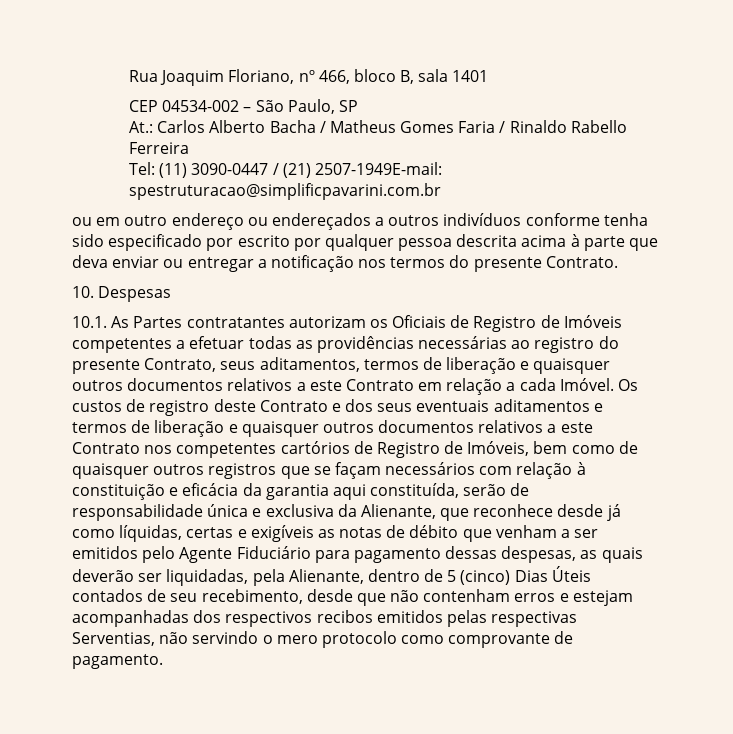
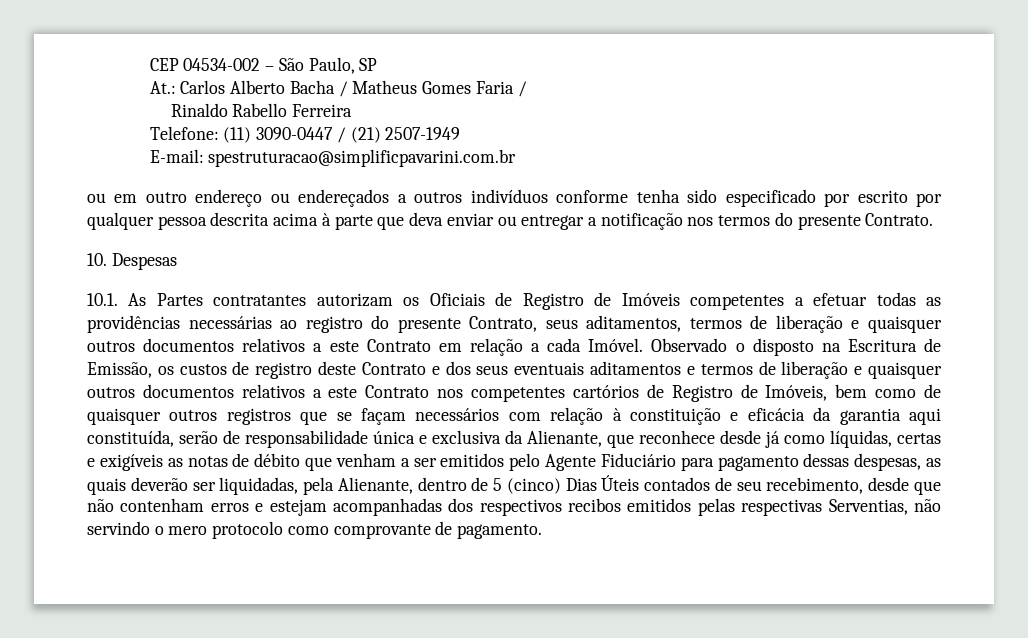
- Rua Joaquim Floriano, nº 466, bloco B, sala 1401
- At.: Carlos Alberto Bacha / Matheus Gomes Faria / Rinaldo Rabello Ferreira
+ At.: Carlos Alberto Bacha / Matheus Gomes Faria /
+ Rinaldo Rabello Ferreira
- Tel: (11) 3090-0447 / (21) 2507-1949E-mail: spestruturacao@simplificpavarini.com.br
+ Telefone: (11) 3090-0447 / (21) 2507-1949
+ E-mail: spestruturacao@simplificpavarini.com.br
- Os custos de registro deste Contrato e dos seus eventuais aditamentos e termos de liberação e quaisquer outros documentos relativos a este Contrato nos competentes cartórios de Registro de Imóveis, bem como de quaisquer outros registros que se façam necessários com relação à constituição e eficácia da garantia aqui constituída, serão de responsabilidade única e exclusiva da Alienante, que reconhece desde já como líquidas, certas e exigíveis as notas de débito que venham a ser emitidos pelo Agente Fiduciário para pagamento dessas despesas, as quais deverão ser liquidadas, pela Alienante, dentro de 5 (cinco) Dias Úteis contados de seu recebimento, desde que não contenham erros e estejam acompanhadas dos respectivos recibos emitidos pelas respectivas Serventias, não servindo o mero protocolo como comprovante de pagamento.
+ Observado o disposto na Escritura de Emissão, os custos de registro deste Contrato e dos seus eventuais aditamentos e termos de liberação e quaisquer outros documentos relativos a este Contrato nos competentes cartórios de Registro de Imóveis, bem como de quaisquer outros registros que se façam necessários com relação à constituição e eficácia da garantia aqui constituída, serão de responsabilidade única e exclusiva da Alienante, que reconhece desde já como líquidas, certas e exigíveis as notas de débito que venham a ser emitidos pelo Agente Fiduciário para pagamento dessas despesas, as quais deverão ser liquidadas, pela Alienante, dentro de 5 (cinco) Dias Úteis contados de seu recebimento, desde que não contenham erros e estejam acompanhadas dos respectivos recibos emitidos pelas respectivas Serventias, não servindo o mero protocolo como comprovante de pagamento.

